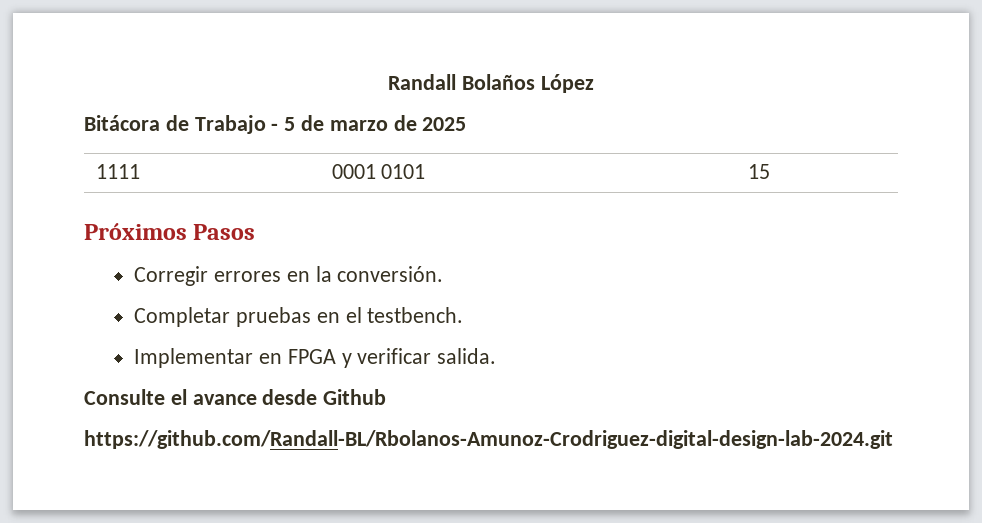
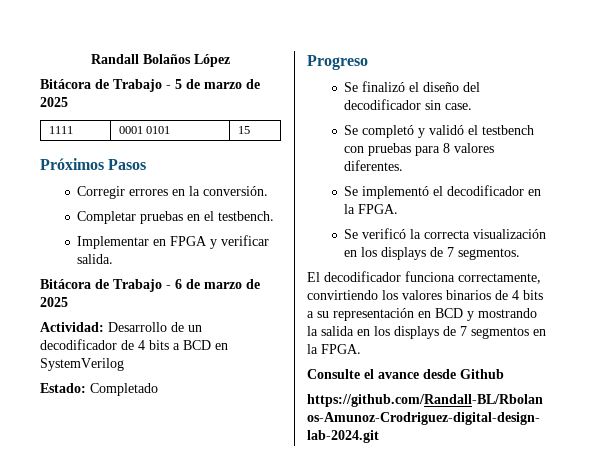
+ Bitácora de Trabajo - 6 de marzo de 2025
+ Actividad: Desarrollo de un decodificador de 4 bits a BCD en SystemVerilog
+ Estado: Completado
+ Progreso
+ Se finalizó el diseño del decodificador sin case.
+ Se completó y validó el testbench con pruebas para 8 valores diferentes.
+ Se implementó el decodificador en la FPGA.
+ Se verificó la correcta visualización en los displays de 7 segmentos.
+ El decodificador funciona correctamente, convirtiendo los valores binarios de 4 bits a su representación en BCD y mostrando la salida en los displays de 7 segmentos en la FPGA.

